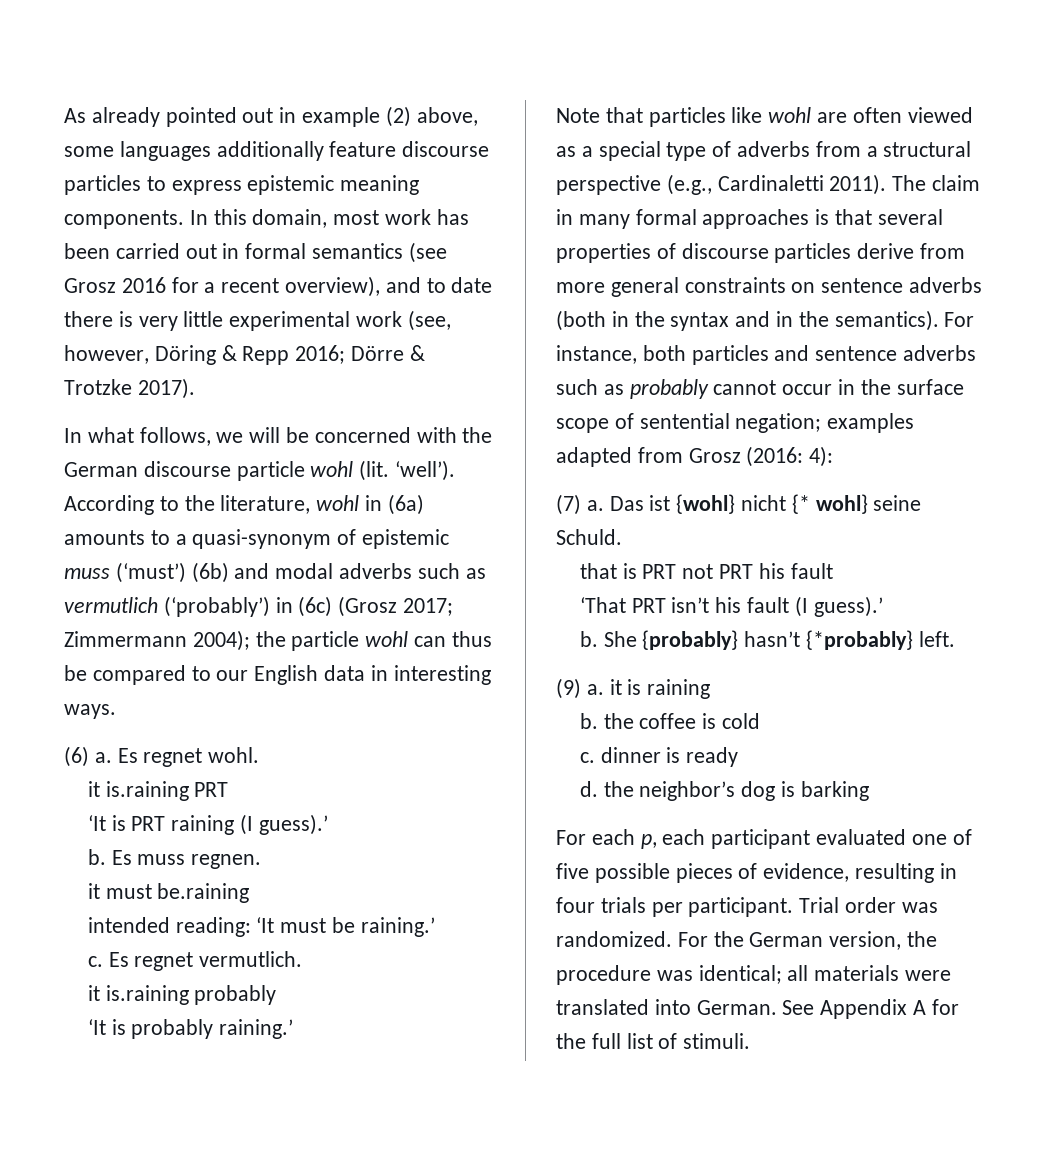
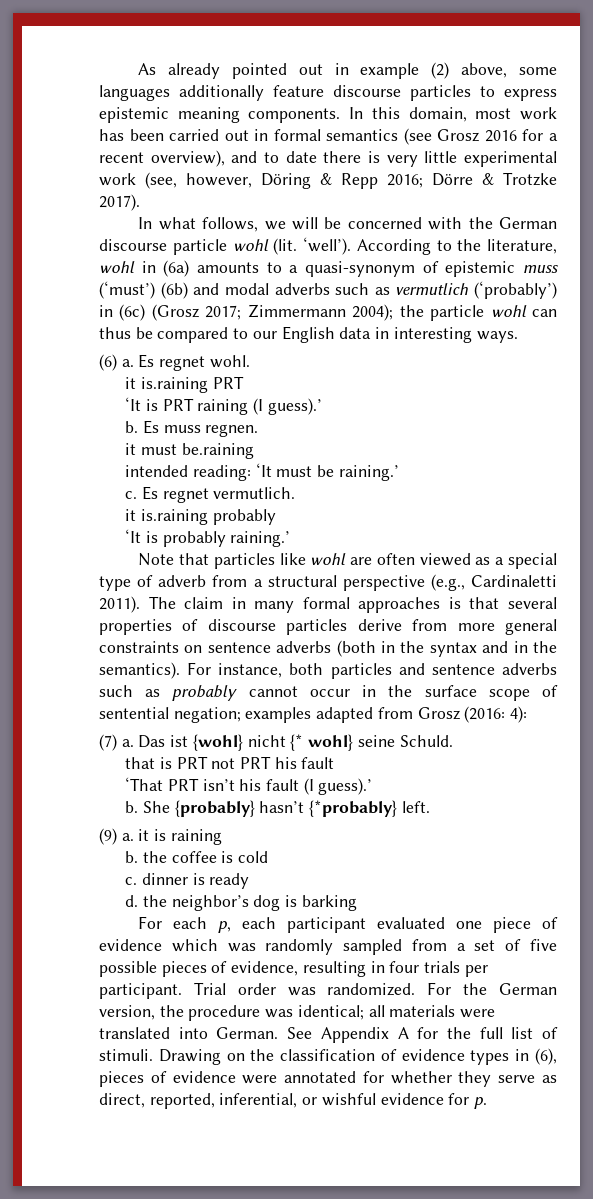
- Note that particles like wohl are often viewed as a special type of adverbs from a structural perspective (e.g., Cardinaletti 2011).
+ Note that particles like wohl are often viewed as a special type of adverb from a structural perspective (e.g., Cardinaletti 2011).
- For each p, each participant evaluated one of five possible pieces of evidence, resulting in four trials per participant.
+ For each p, each participant evaluated one piece of evidence which was randomly sampled from a set of five possible pieces of evidence, resulting in four trials per participant.
+ Drawing on the classification of evidence types in (6), pieces of evidence were annotated for whether they serve as direct, reported, inferential, or wishful evidence for p.

